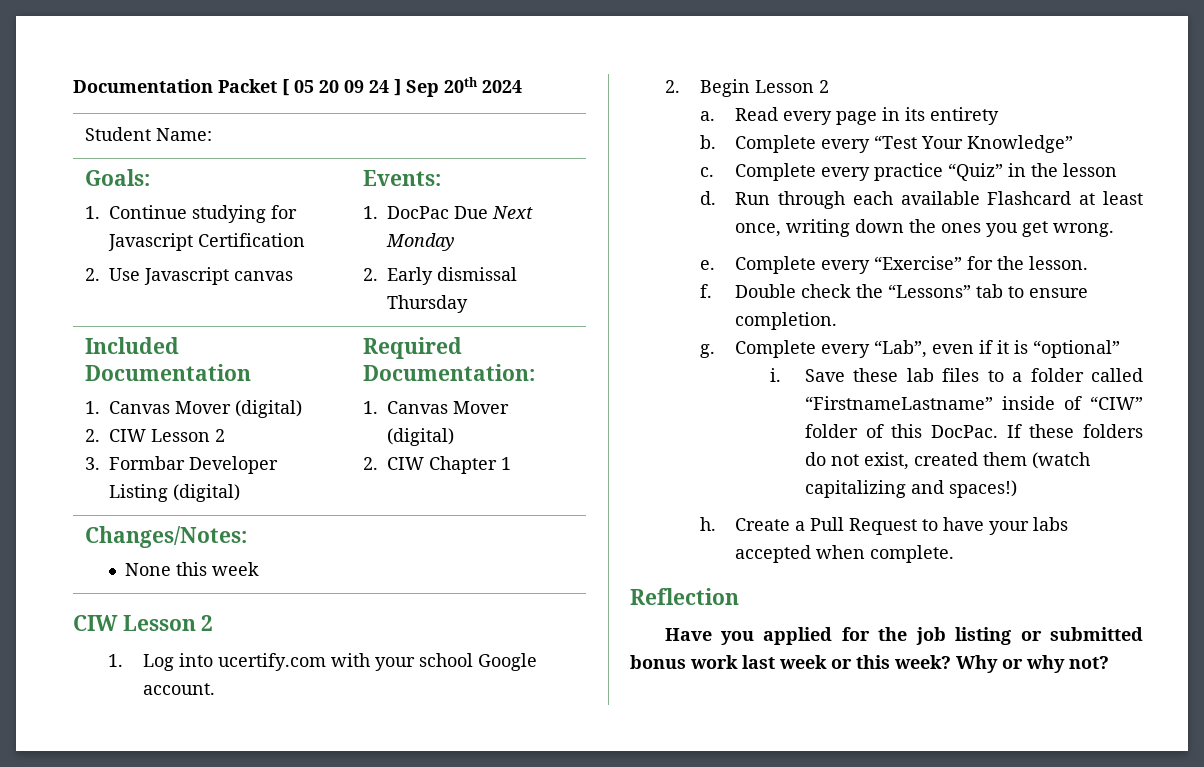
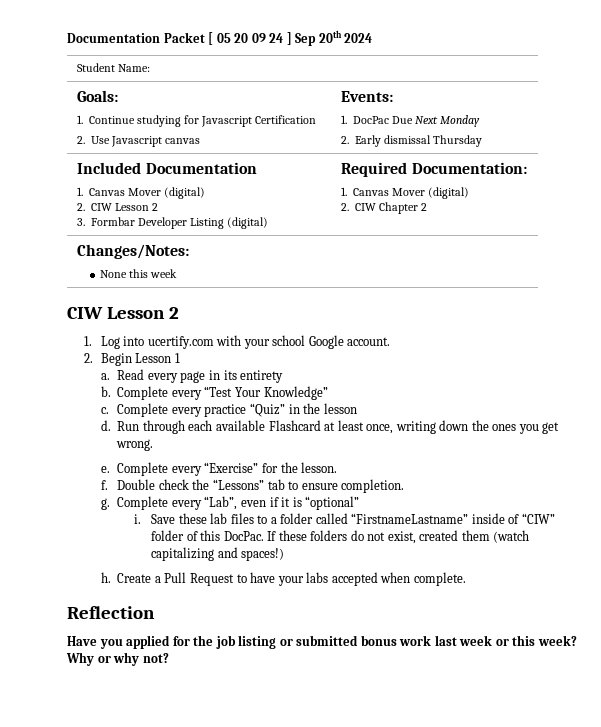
  Included Documentation
  1. Canvas Mover (digital)
  2. CIW Lesson 2
  3. Formbar Developer Listing (digital) | Required Documentation:
  1. Canvas Mover (digital)
- 2. CIW Chapter 1
+ 2. CIW Chapter 2
- 2. Begin Lesson 2
+ 2. Begin Lesson 1

